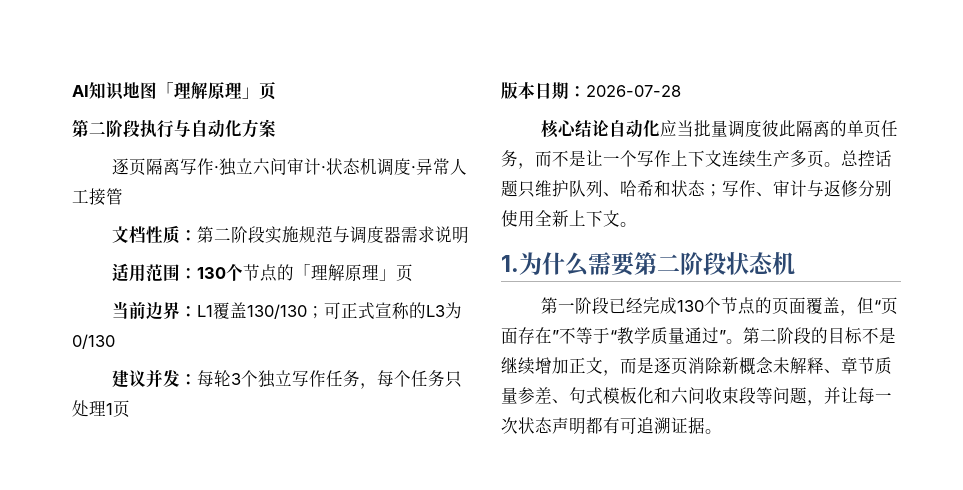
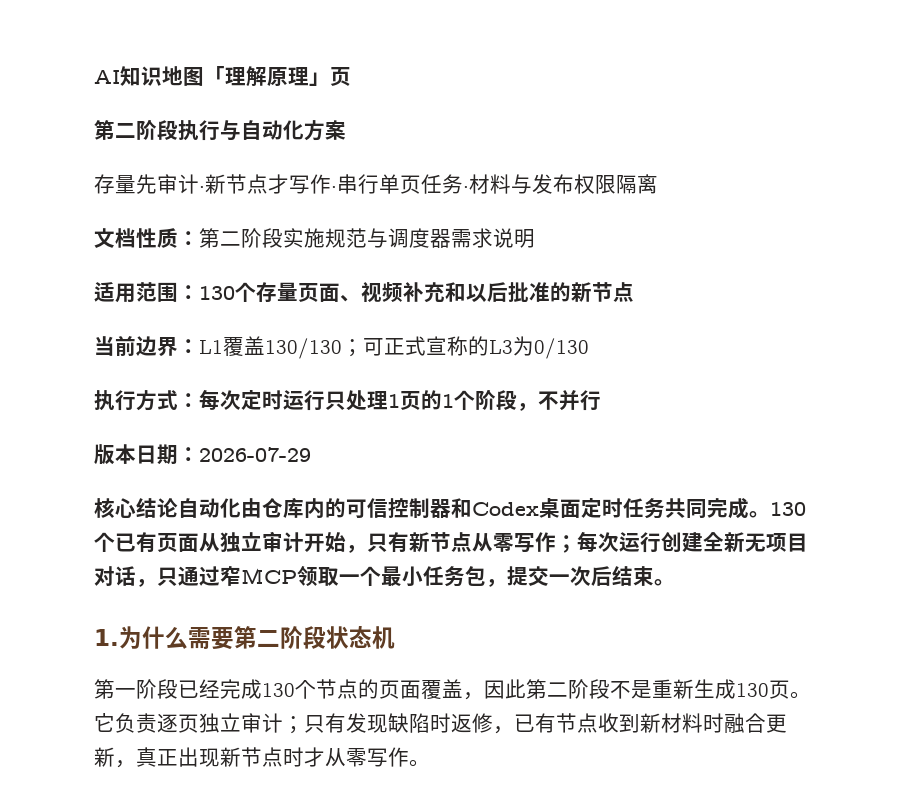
- 逐页隔离写作·独立六问审计·状态机调度·异常人工接管
+ 存量先审计·新节点才写作·串行单页任务·材料与发布权限隔离
- 适用范围：130个节点的「理解原理」页
+ 适用范围：130个存量页面、视频补充和以后批准的新节点
- 建议并发：每轮3个独立写作任务，每个任务只处理1页
+ 执行方式：每次定时运行只处理1页的1个阶段，不并行
- 版本日期：2026-07-28
+ 版本日期：2026-07-29
- 核心结论自动化应当批量调度彼此隔离的单页任务，而不是让一个写作上下文连续生产多页。总控话题只维护队列、哈希和状态；写作、审计与返修分别使用全新上下文。
+ 核心结论自动化由仓库内的可信控制器和Codex桌面定时任务共同完成。130个已有页面从独立审计开始，只有新节点从零写作；每次运行创建全新无项目对话，只通过窄MCP领取一个最小任务包，提交一次后结束。
- 第一阶段已经完成130个节点的页面覆盖，但“页面存在”不等于“教学质量通过”。第二阶段的目标不是继续增加正文，而是逐页消除新概念未解释、章节质量参差、句式模板化和六问收束段等问题，并让每一次状态声明都有可追溯证据。
+ 第一阶段已经完成130个节点的页面覆盖，因此第二阶段不是重新生成130页。它负责逐页独立审计；只有发现缺陷时返修，已有节点收到新材料时融合更新，真正出现新节点时才从零写作。

